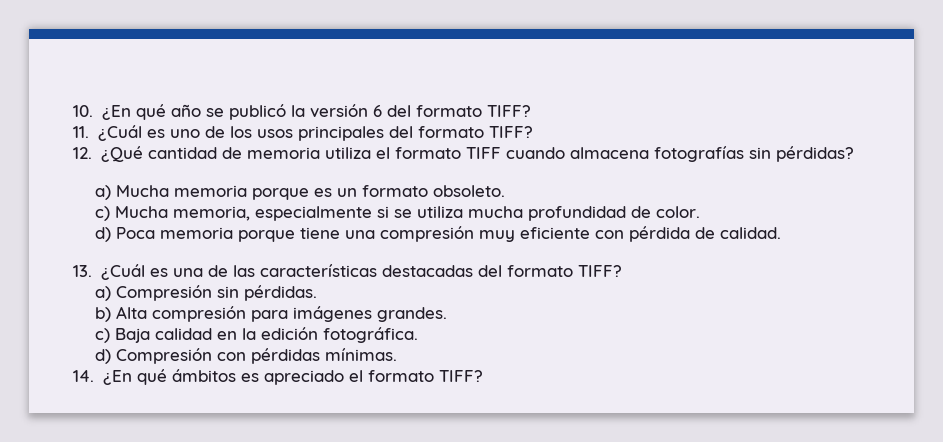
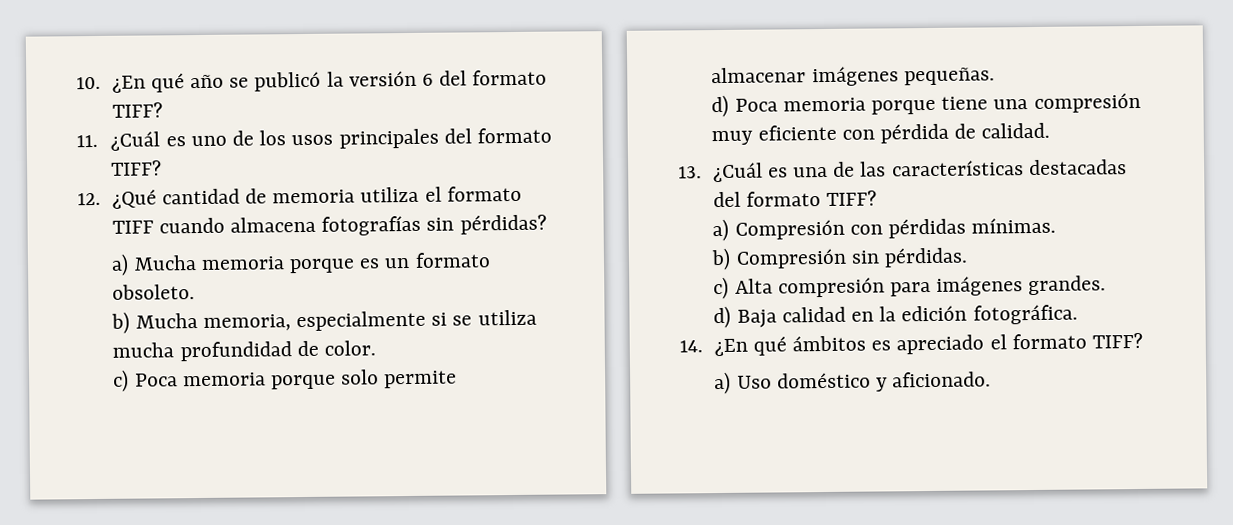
- c) Mucha memoria, especialmente si se utiliza mucha profundidad de color.
+ b) Mucha memoria, especialmente si se utiliza mucha profundidad de color.
+ c) Poca memoria porque solo permite almacenar imágenes pequeñas.
- a) Compresión sin pérdidas.
+ a) Compresión con pérdidas mínimas.
+ b) Compresión sin pérdidas.
- b) Alta compresión para imágenes grandes.
+ c) Alta compresión para imágenes grandes.
- c) Baja calidad en la edición fotográfica.
+ d) Baja calidad en la edición fotográfica.
- d) Compresión con pérdidas mínimas.
+ a) Uso doméstico y aficionado.

